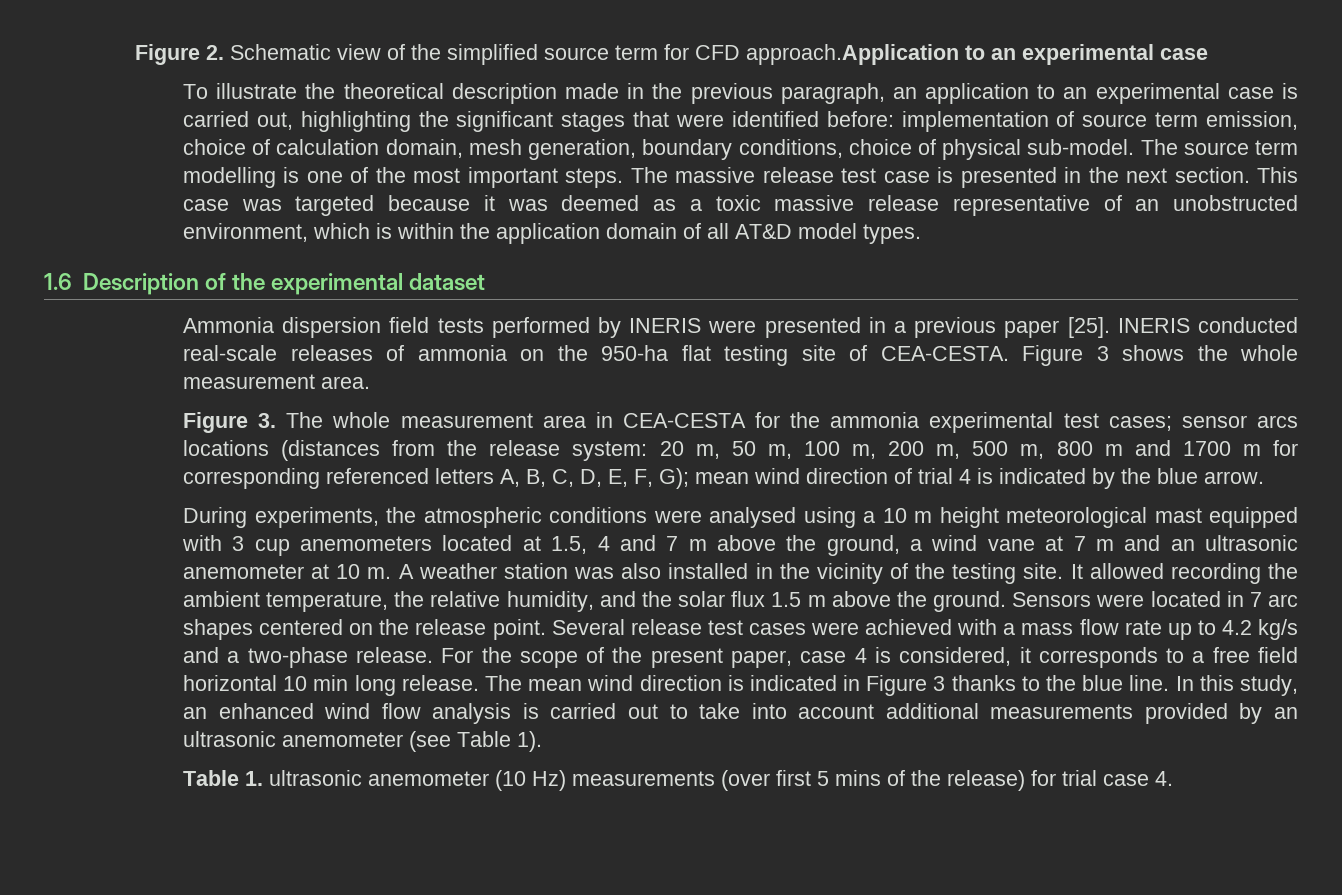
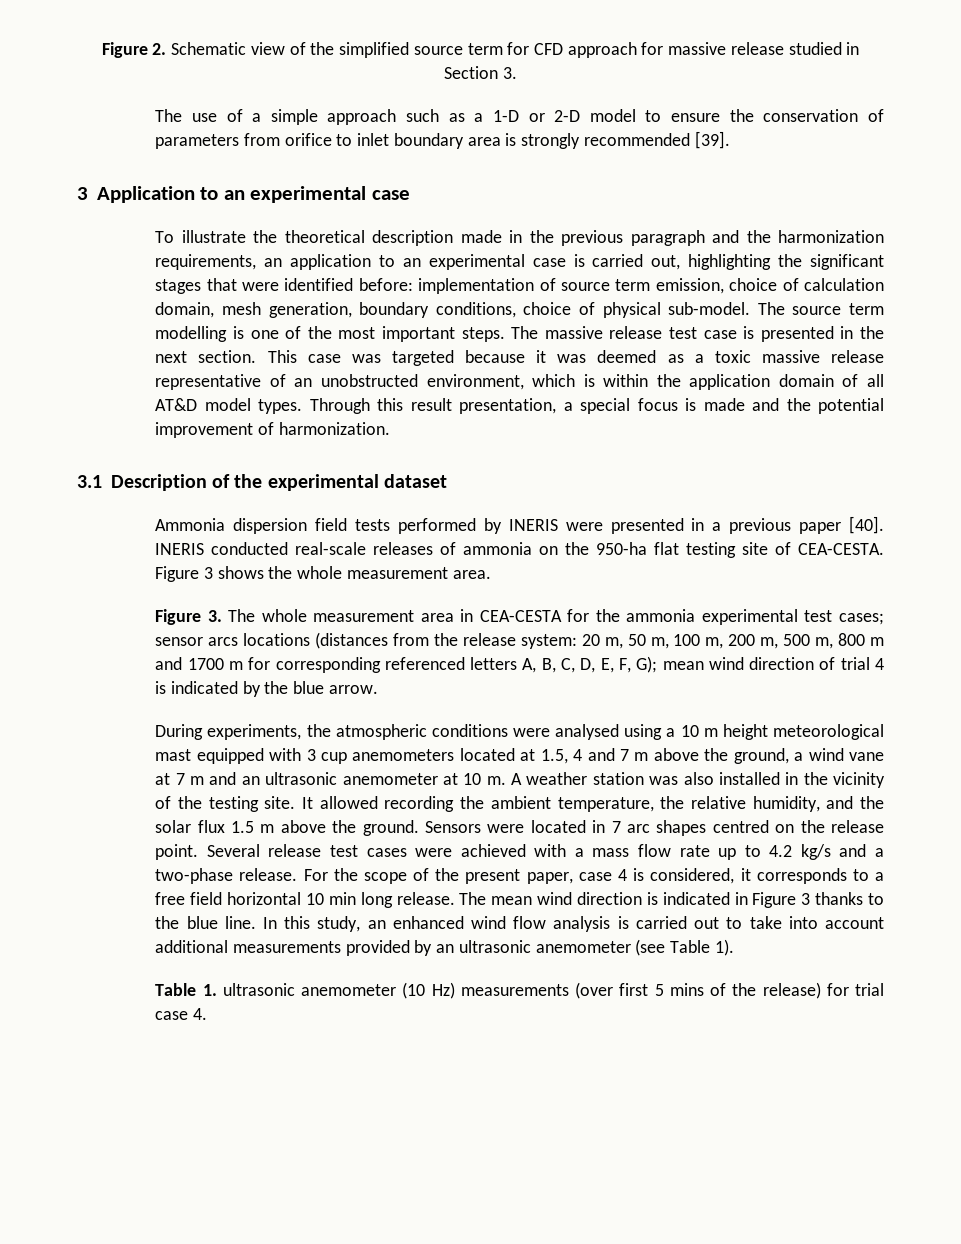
- Figure 2. Schematic view of the simplified source term for CFD approach.Application to an experimental case
+ Figure 2. Schematic view of the simplified source term for CFD approach for massive release studied in Section 3.
+ The use of a simple approach such as a 1-D or 2-D model to ensure the conservation of parameters from orifice to inlet boundary area is strongly recommended [39].
+ 3 Application to an experimental case
- To illustrate the theoretical description made in the previous paragraph, an application to an experimental case is carried out, highlighting the significant stages that were identified before: implementation of source term emission, choice of calculation domain, mesh generation, boundary conditions, choice of physical sub-model.
+ To illustrate the theoretical description made in the previous paragraph and the harmonization requirements, an application to an experimental case is carried out, highlighting the significant stages that were identified before: implementation of source term emission, choice of calculation domain, mesh generation, boundary conditions, choice of physical sub-model.
- This case was targeted because it was deemed as a toxic massive release representative of an unobstructed environment, which is within the application domain of all AT&D model types.
- 1.6 Description of the experimental dataset
+ This case was targeted because it was deemed as a toxic massive release representative of an unobstructed environment, which is within the application domain of all AT&D model types. Through this result presentation, a special focus is made and the potential improvement of harmonization.
+ 3.1 Description of the experimental dataset
- Ammonia dispersion field tests performed by INERIS were presented in a previous paper [25].
+ Ammonia dispersion field tests performed by INERIS were presented in a previous paper [40].
- Sensors were located in 7 arc shapes centered on the release point.
+ Sensors were located in 7 arc shapes centred on the release point.

